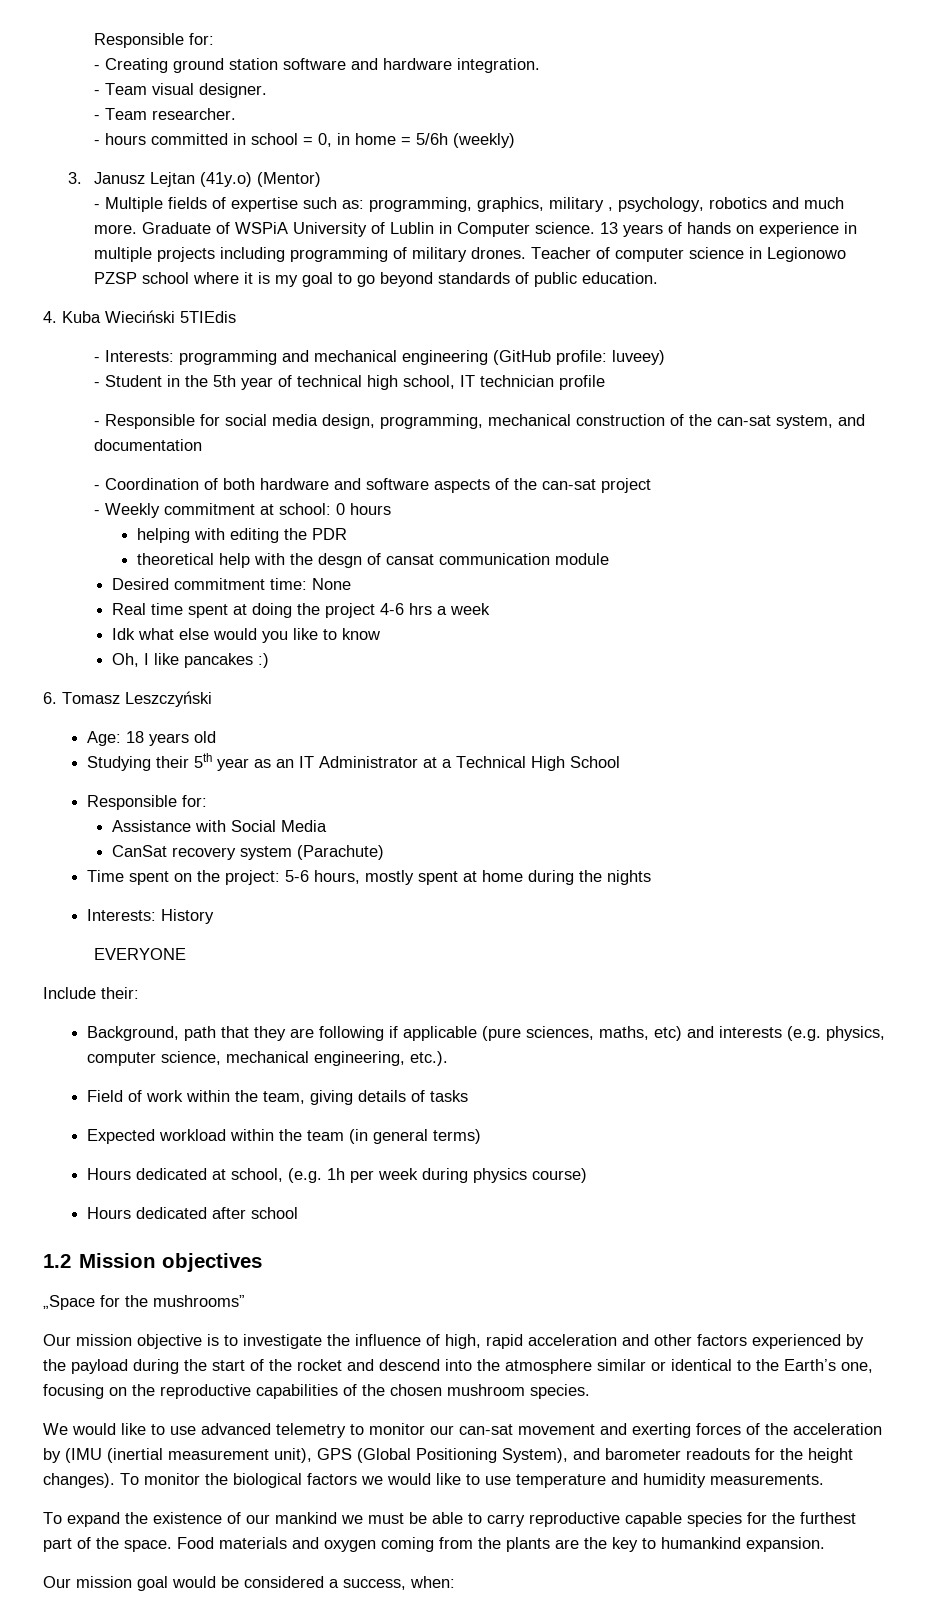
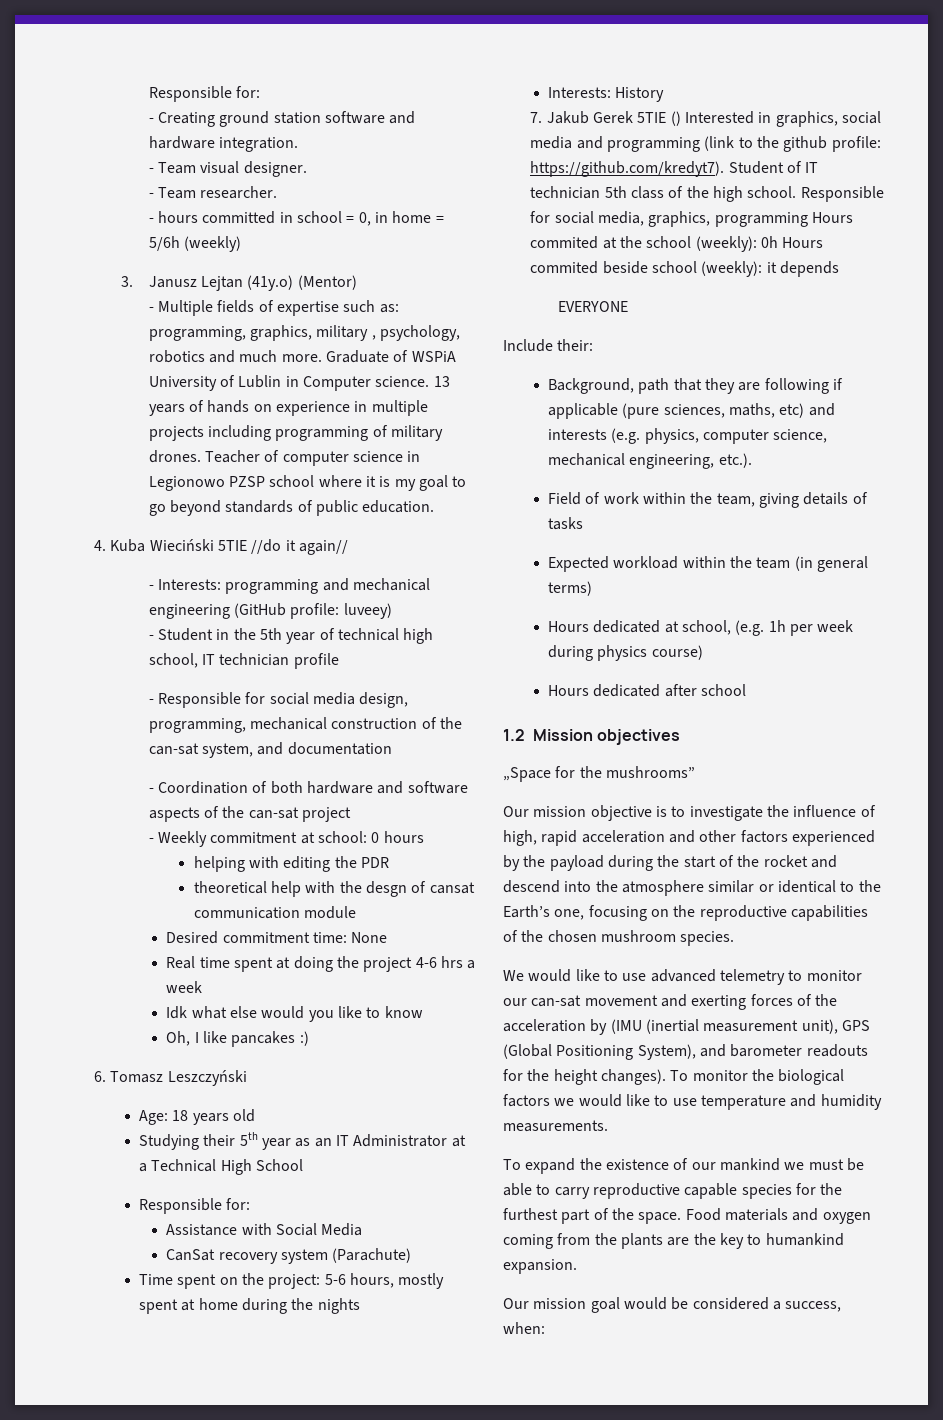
- 4. Kuba Wieciński 5TIEdis
+ 4. Kuba Wieciński 5TIE //do it again//
+ 7. Jakub Gerek 5TIE () Interested in graphics, social media and programming (link to the github profile: https://github.com/kredyt7). Student of IT technician 5th class of the high school. Responsible for social media, graphics, programming Hours commited at the school (weekly): 0h Hours commited beside school (weekly): it depends

